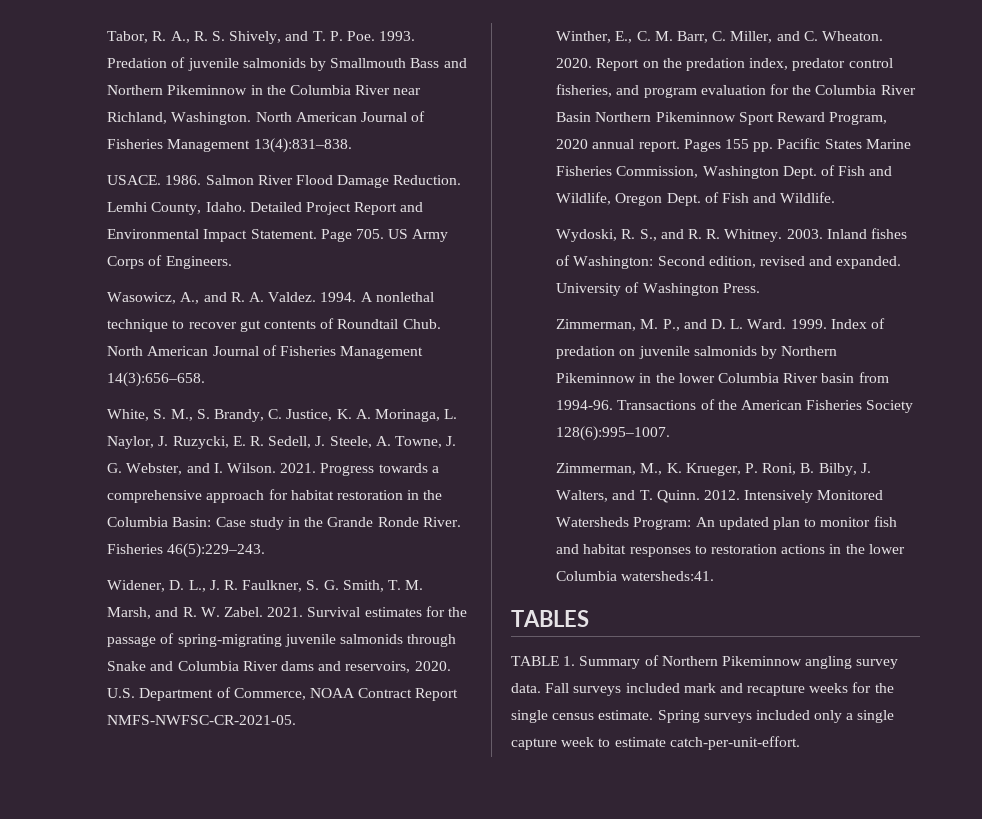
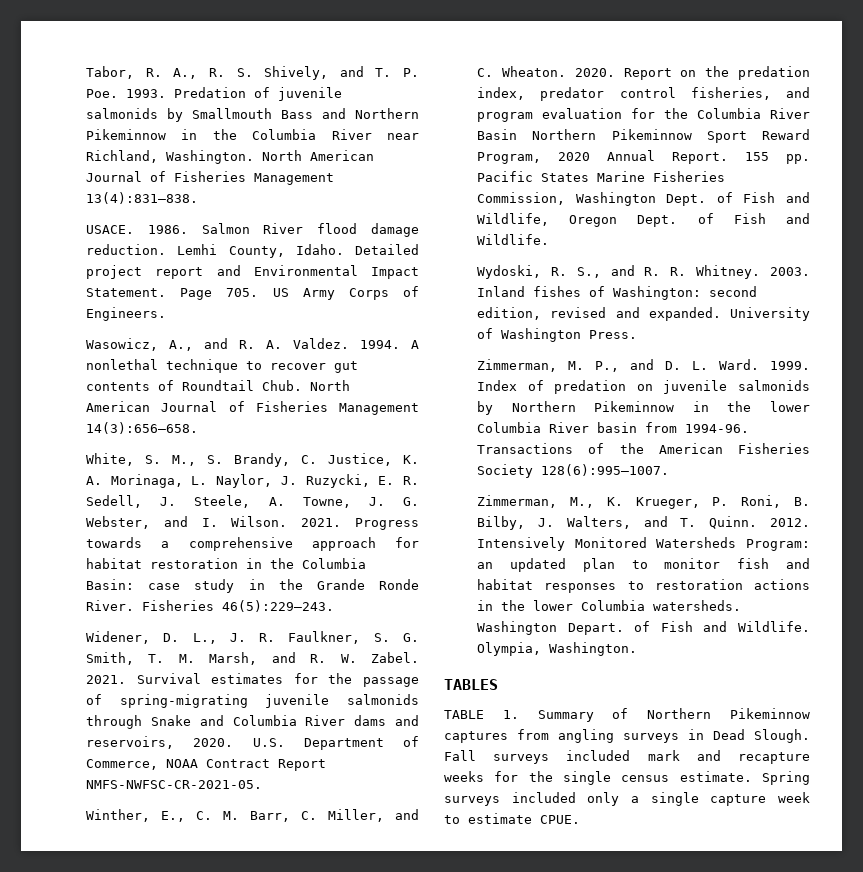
- Salmon River Flood Damage Reduction.
+ Salmon River flood damage reduction.
- Detailed Project Report and Environmental Impact Statement.
+ Detailed project report and Environmental Impact Statement.
- Progress towards a comprehensive approach for habitat restoration in the Columbia Basin: Case study in the Grande Ronde River.
+ Progress towards a comprehensive approach for habitat restoration in the Columbia Basin: case study in the Grande Ronde River.
- Report on the predation index, predator control fisheries, and program evaluation for the Columbia River Basin Northern Pikeminnow Sport Reward Program, 2020 annual report. Pages 155 pp. Pacific States Marine Fisheries Commission, Washington Dept. of Fish and Wildlife, Oregon Dept. of Fish and Wildlife.
+ Report on the predation index, predator control fisheries, and program evaluation for the Columbia River Basin Northern Pikeminnow Sport Reward Program, 2020 Annual Report. 155 pp. Pacific States Marine Fisheries Commission, Washington Dept. of Fish and Wildlife, Oregon Dept. of Fish and Wildlife.
- Inland fishes of Washington: Second edition, revised and expanded.
+ Inland fishes of Washington: second edition, revised and expanded.
- Intensively Monitored Watersheds Program: An updated plan to monitor fish and habitat responses to restoration actions in the lower Columbia watersheds:41.
+ Intensively Monitored Watersheds Program: an updated plan to monitor fish and habitat responses to restoration actions in the lower Columbia watersheds. Washington Depart. of Fish and Wildlife. Olympia, Washington.
- TABLE 1. Summary of Northern Pikeminnow angling survey data.
+ TABLE 1. Summary of Northern Pikeminnow captures from angling surveys in Dead Slough.
- Spring surveys included only a single capture week to estimate catch-per-unit-effort.
+ Spring surveys included only a single capture week to estimate CPUE.

